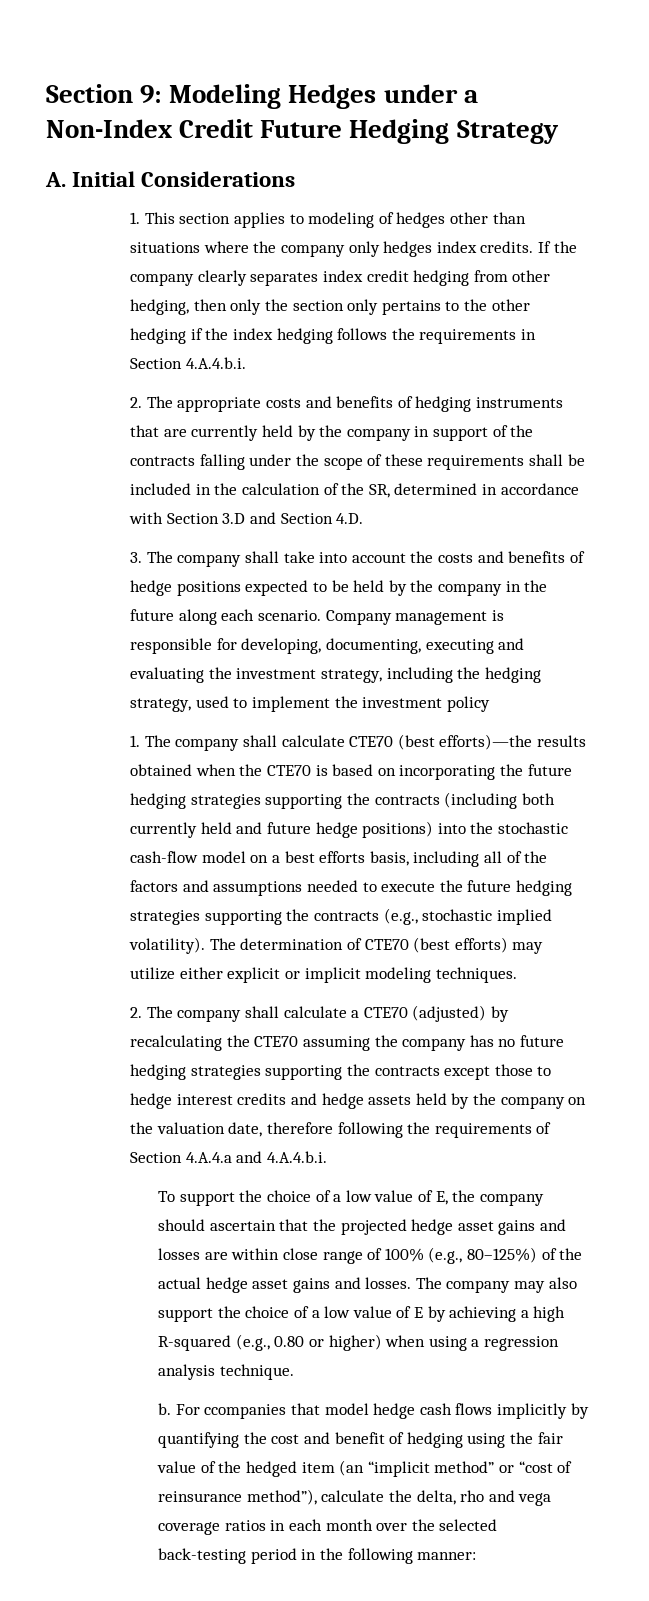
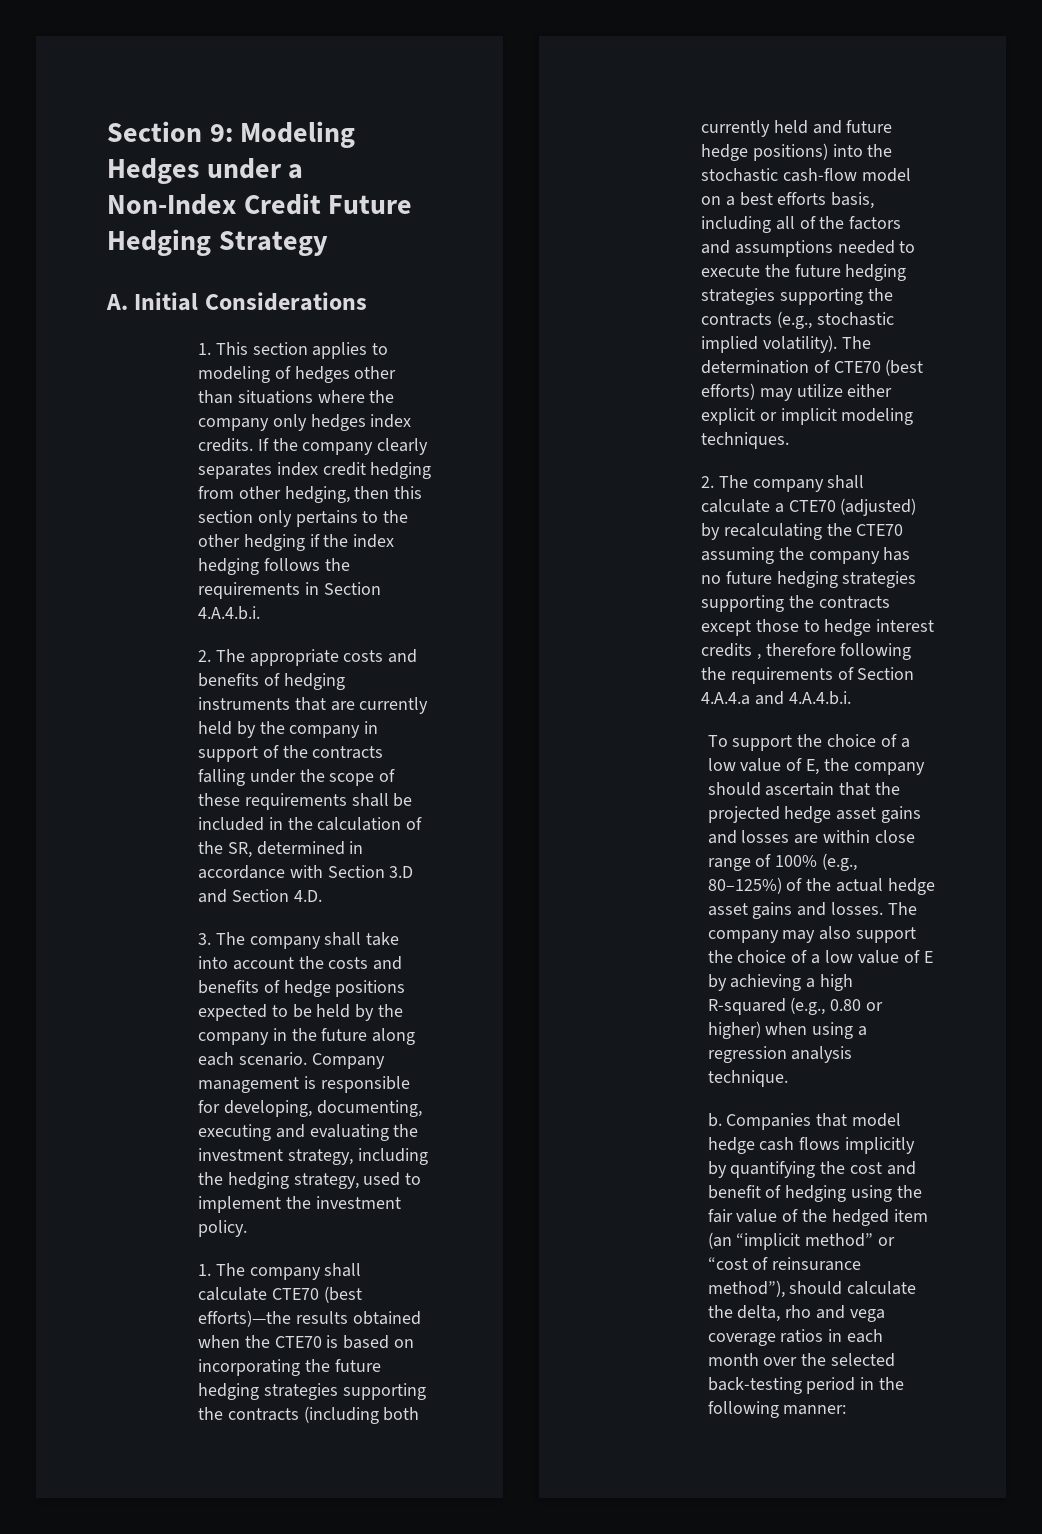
- If the company clearly separates index credit hedging from other hedging, then only the section only pertains to the other hedging if the index hedging follows the requirements in Section 4.A.4.b.i.
+ If the company clearly separates index credit hedging from other hedging, then this section only pertains to the other hedging if the index hedging follows the requirements in Section 4.A.4.b.i.
- Company management is responsible for developing, documenting, executing and evaluating the investment strategy, including the hedging strategy, used to implement the investment policy
+ Company management is responsible for developing, documenting, executing and evaluating the investment strategy, including the hedging strategy, used to implement the investment policy.
- 2. The company shall calculate a CTE70 (adjusted) by recalculating the CTE70 assuming the company has no future hedging strategies supporting the contracts except those to hedge interest credits and hedge assets held by the company on the valuation date, therefore following the requirements of Section 4.A.4.a and 4.A.4.b.i.
+ 2. The company shall calculate a CTE70 (adjusted) by recalculating the CTE70 assuming the company has no future hedging strategies supporting the contracts except those to hedge interest credits , therefore following the requirements of Section 4.A.4.a and 4.A.4.b.i.
- For ccompanies that model hedge cash flows implicitly by quantifying the cost and benefit of hedging using the fair value of the hedged item (an “implicit method” or “cost of reinsurance method”), calculate the delta, rho and vega coverage ratios in each month over the selected back-testing period in the following manner:
+ Companies that model hedge cash flows implicitly by quantifying the cost and benefit of hedging using the fair value of the hedged item (an “implicit method” or “cost of reinsurance method”), should calculate the delta, rho and vega coverage ratios in each month over the selected back-testing period in the following manner:

